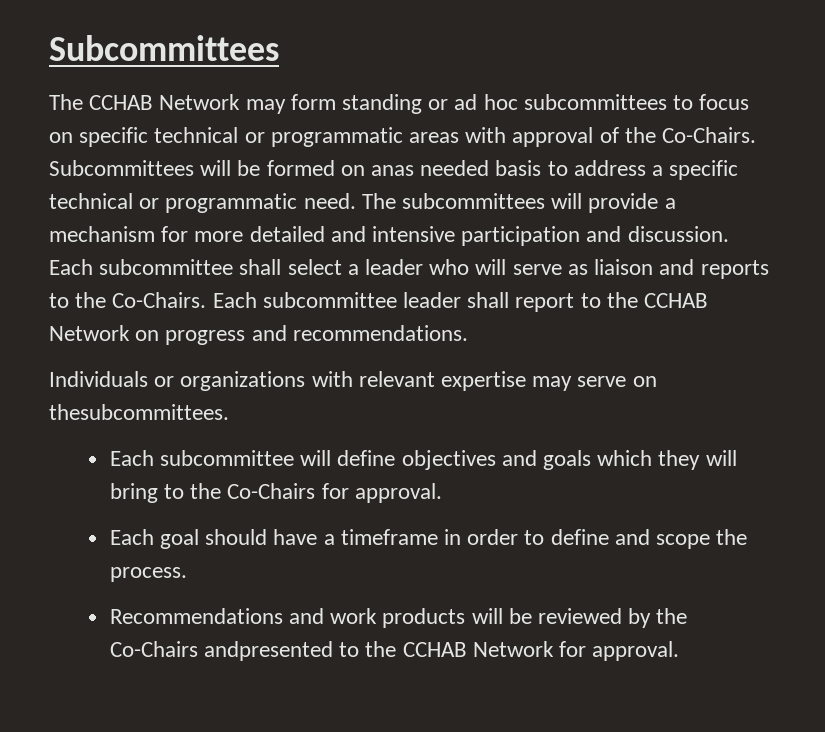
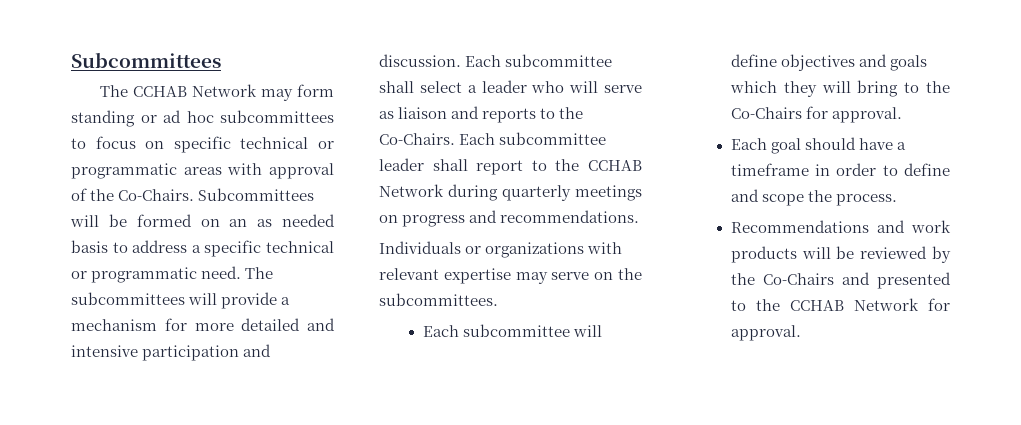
- Subcommittees will be formed on anas needed basis to address a specific technical or programmatic need.
+ Subcommittees will be formed on an as needed basis to address a specific technical or programmatic need.
- Each subcommittee leader shall report to the CCHAB Network on progress and recommendations.
+ Each subcommittee leader shall report to the CCHAB Network during quarterly meetings on progress and recommendations.
- Individuals or organizations with relevant expertise may serve on thesubcommittees.
+ Individuals or organizations with relevant expertise may serve on the subcommittees.
- Recommendations and work products will be reviewed by the Co-Chairs andpresented to the CCHAB Network for approval.
+ Recommendations and work products will be reviewed by the Co-Chairs and presented to the CCHAB Network for approval.

